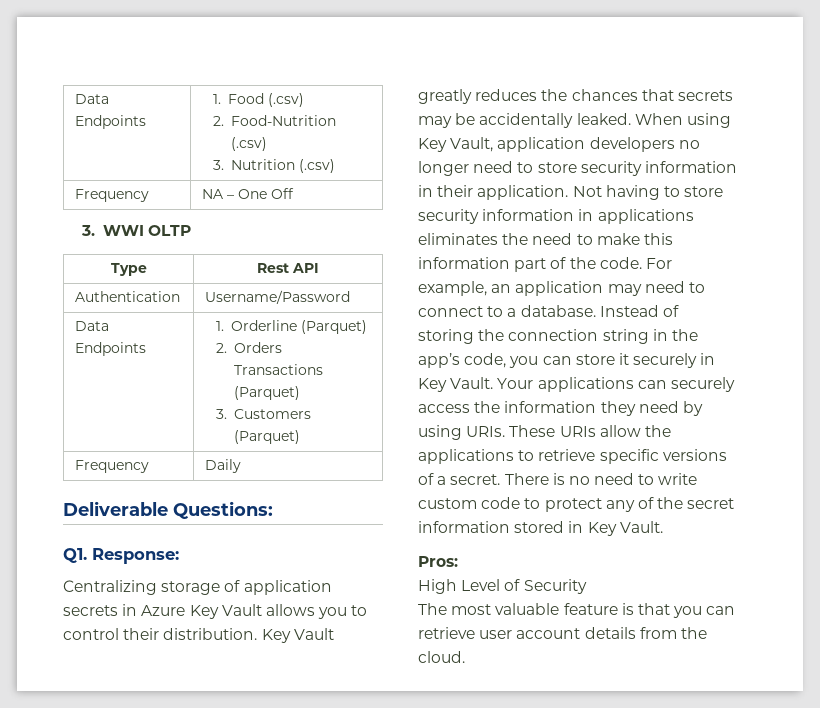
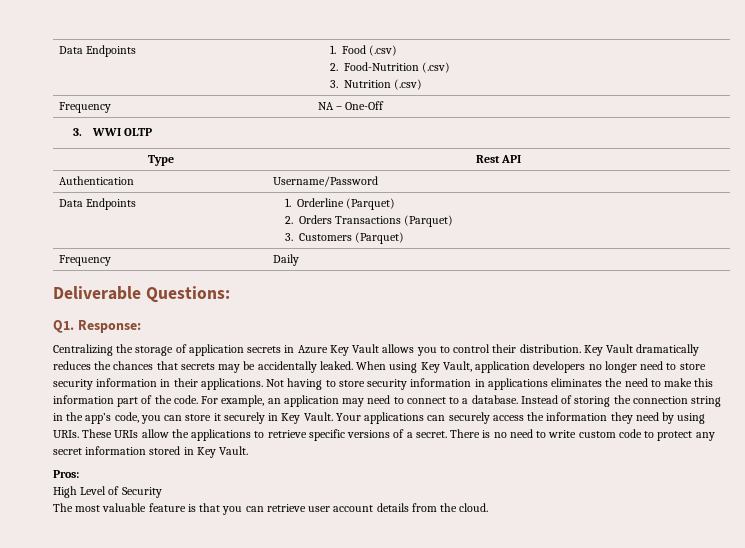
- Frequency | NA – One Off
+ Frequency | NA – One-Off
- Centralizing storage of application secrets in Azure Key Vault allows you to control their distribution.
+ Centralizing the storage of application secrets in Azure Key Vault allows you to control their distribution.
- Key Vault greatly reduces the chances that secrets may be accidentally leaked.
+ Key Vault dramatically reduces the chances that secrets may be accidentally leaked.
- When using Key Vault, application developers no longer need to store security information in their application.
+ When using Key Vault, application developers no longer need to store security information in their applications.
- There is no need to write custom code to protect any of the secret information stored in Key Vault.
+ There is no need to write custom code to protect any secret information stored in Key Vault.

